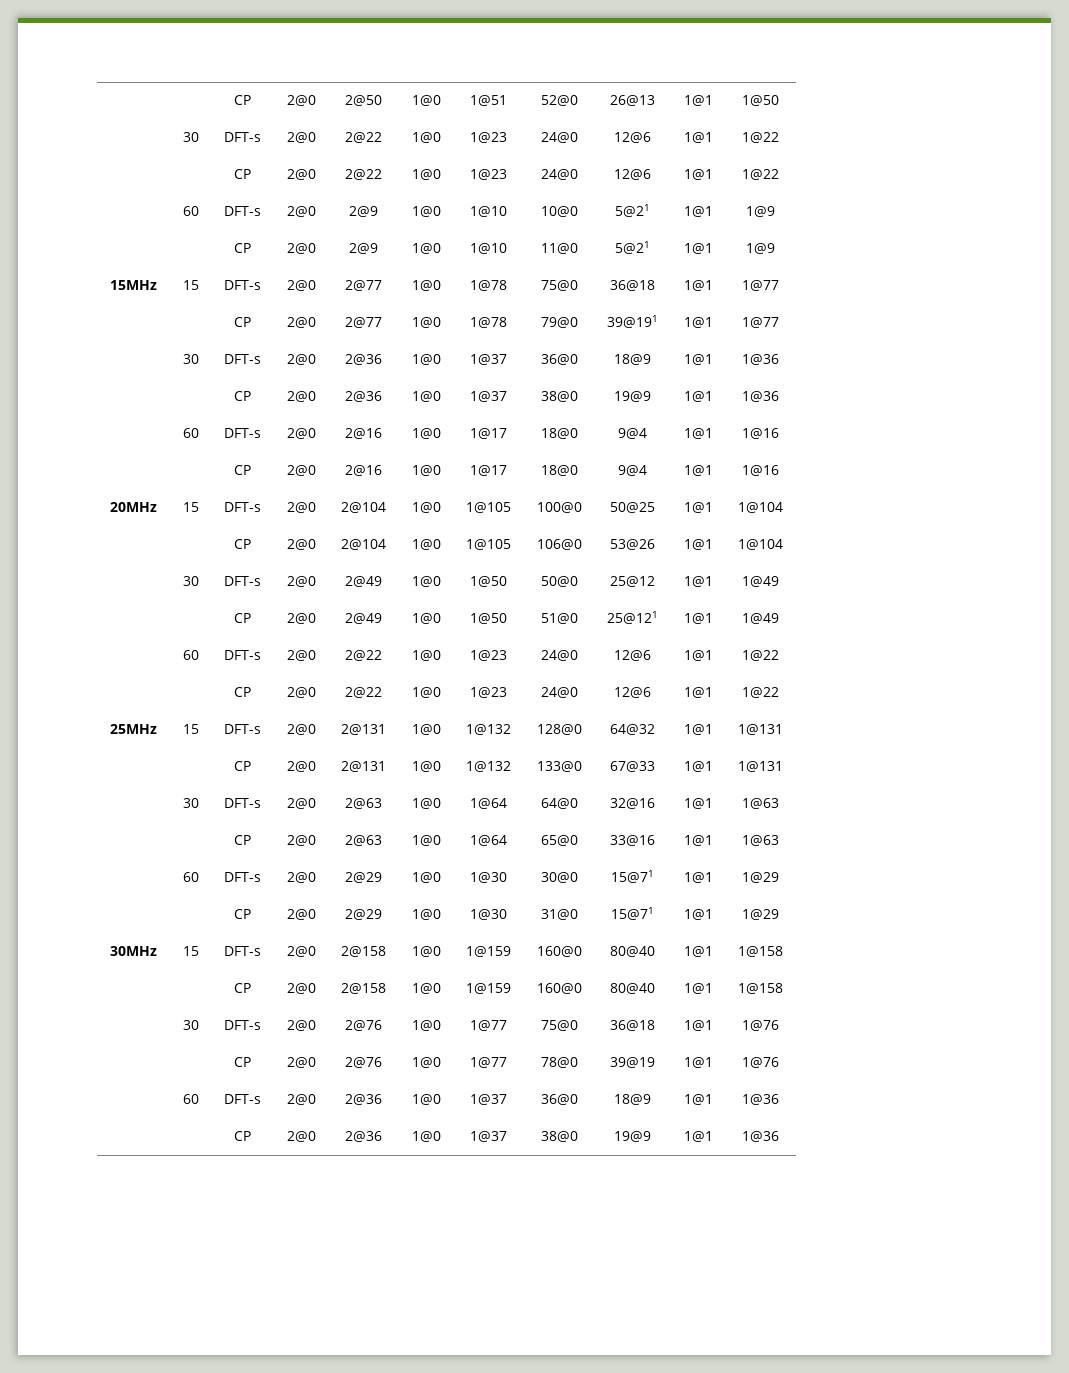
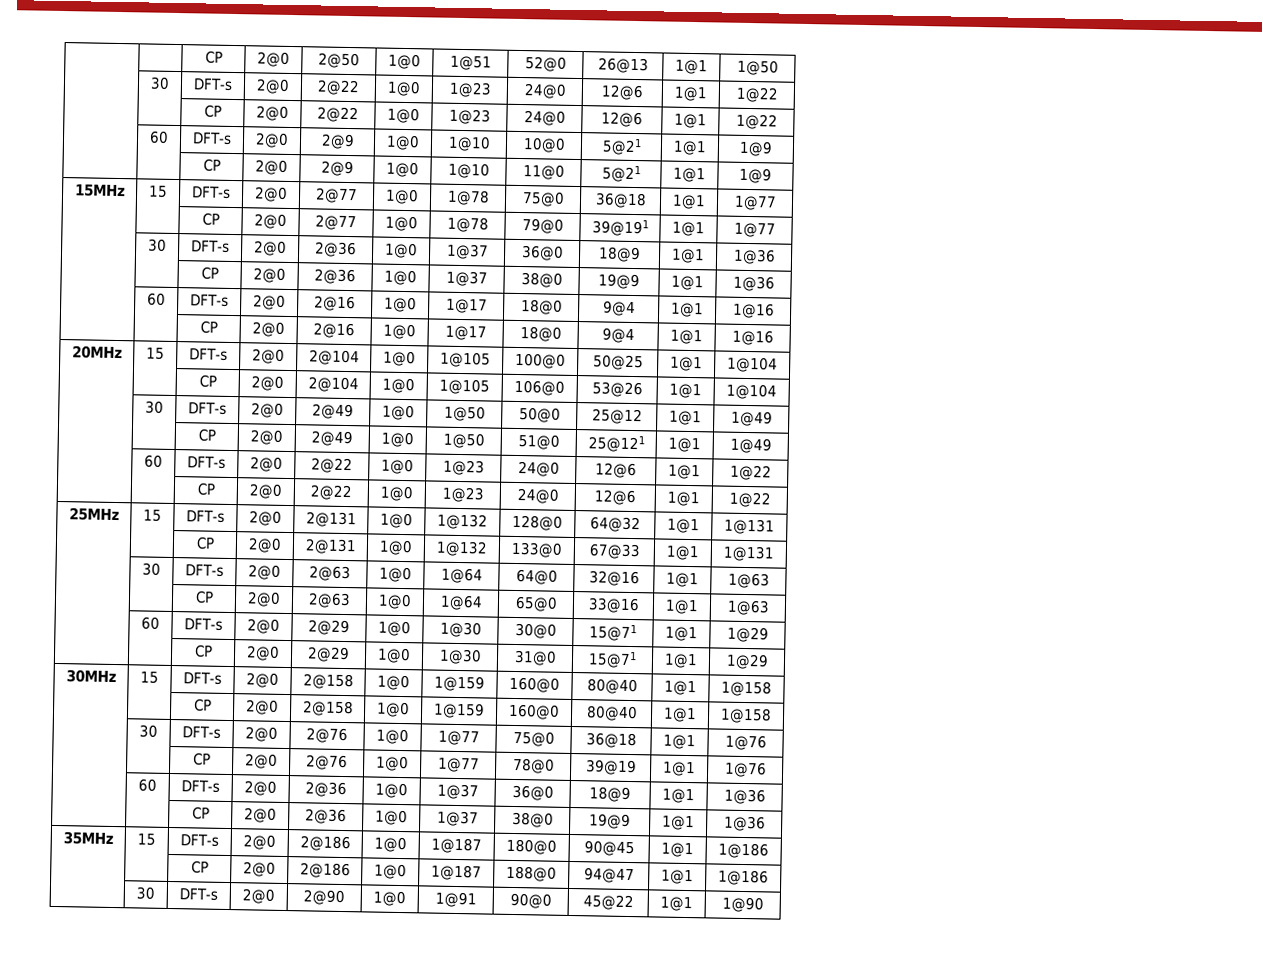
+ 35MHz | 15 | DFT-s | 2@0 | 2@186 | 1@0 | 1@187 | 180@0 | 90@45 | 1@1 | 1@186
+ | | CP | 2@0 | 2@186 | 1@0 | 1@187 | 188@0 | 94@47 | 1@1 | 1@186
+ | 30 | DFT-s | 2@0 | 2@90 | 1@0 | 1@91 | 90@0 | 45@22 | 1@1 | 1@90

